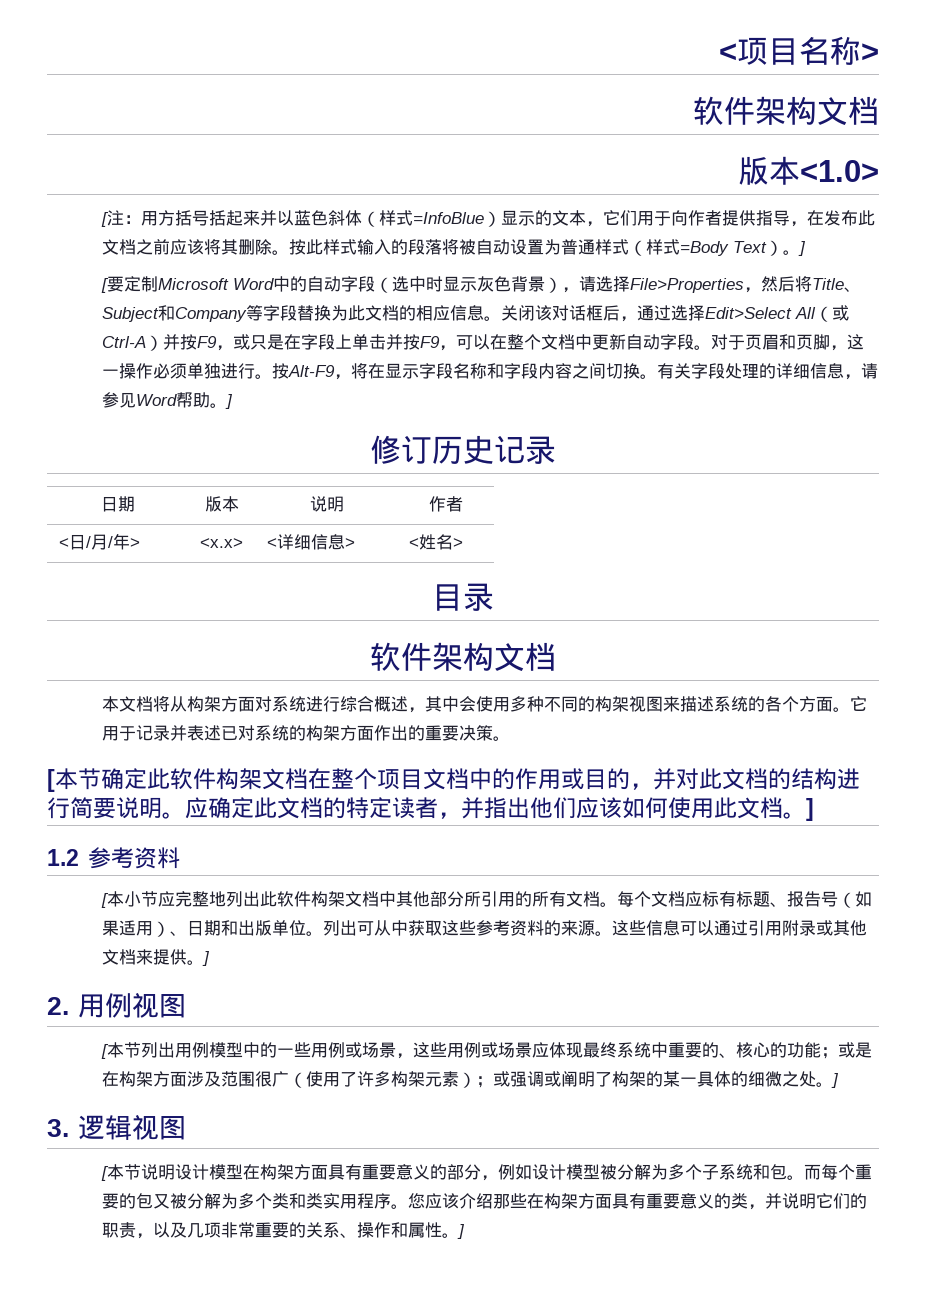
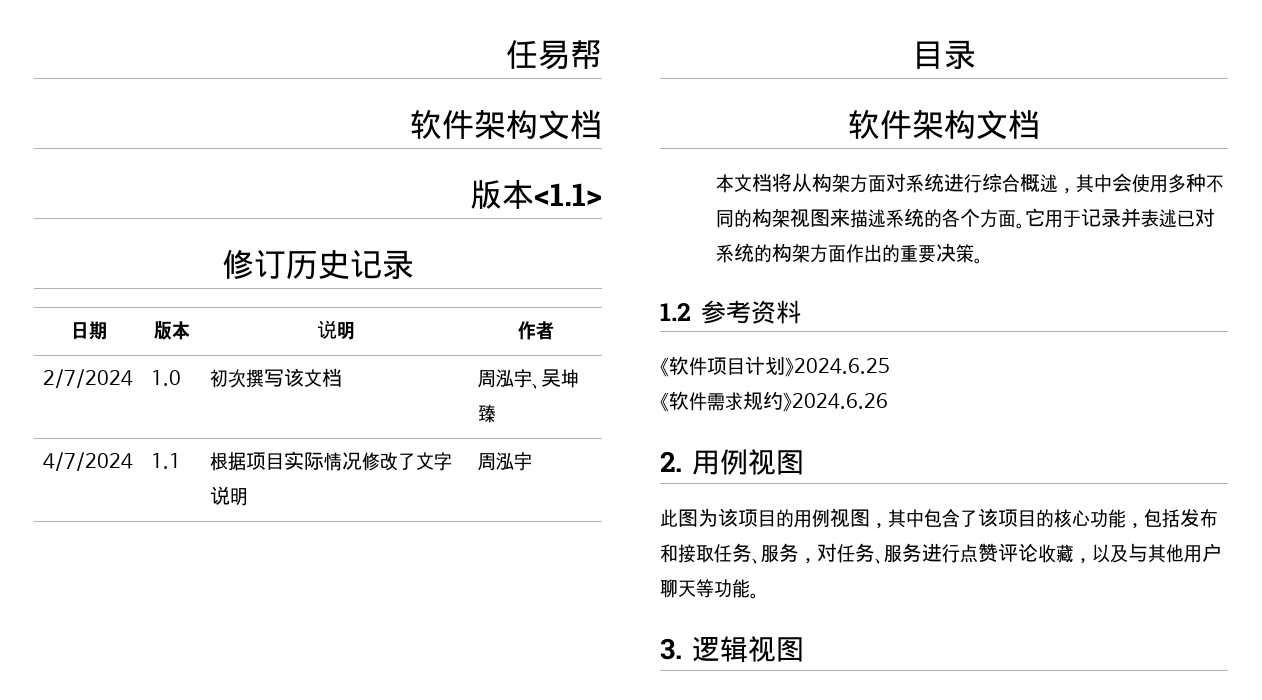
- <项目名称>
+ 任易帮
- 版本<1.0>
- [注：用方括号括起来并以蓝色斜体（样式=InfoBlue）显示的文本，它们用于向作者提供指导，在发布此文档之前应该将其删除。按此样式输入的段落将被自动设置为普通样式（样式=Body Text）。]
- [要定制Microsoft Word中的自动字段（选中时显示灰色背景），请选择File>Properties，然后将Title、Subject和Company等字段替换为此文档的相应信息。关闭该对话框后，通过选择Edit>Select All（或Ctrl-A）并按F9，或只是在字段上单击并按F9，可以在整个文档中更新自动字段。对于页眉和页脚，这一操作必须单独进行。按Alt-F9，将在显示字段名称和字段内容之间切换。有关字段处理的详细信息，请参见Word帮助。]
+ 版本<1.1>
- <日/月/年> | <x.x> | <详细信息> | <姓名>
+ 2/7/2024 | 1.0 | 初次撰写该文档 | 周泓宇、吴坤臻
+ 4/7/2024 | 1.1 | 根据项目实际情况修改了文字说明 | 周泓宇
- [本节确定此软件构架文档在整个项目文档中的作用或目的，并对此文档的结构进行简要说明。应确定此文档的特定读者，并指出他们应该如何使用此文档。]
  1.2参考资料
- [本小节应完整地列出此软件构架文档中其他部分所引用的所有文档。每个文档应标有标题、报告号（如果适用）、日期和出版单位。列出可从中获取这些参考资料的来源。这些信息可以通过引用附录或其他文档来提供。]
+ 《软件项目计划》2024.6.25
+ 《软件需求规约》2024.6.26
  2.用例视图
- [本节列出用例模型中的一些用例或场景，这些用例或场景应体现最终系统中重要的、核心的功能；或是在构架方面涉及范围很广（使用了许多构架元素）；或强调或阐明了构架的某一具体的细微之处。]
+ 此图为该项目的用例视图，其中包含了该项目的核心功能，包括发布和接取任务、服务，对任务、服务进行点赞评论收藏，以及与其他用户聊天等功能。
- [本节说明设计模型在构架方面具有重要意义的部分，例如设计模型被分解为多个子系统和包。而每个重要的包又被分解为多个类和类实用程序。您应该介绍那些在构架方面具有重要意义的类，并说明它们的职责，以及几项非常重要的关系、操作和属性。]

